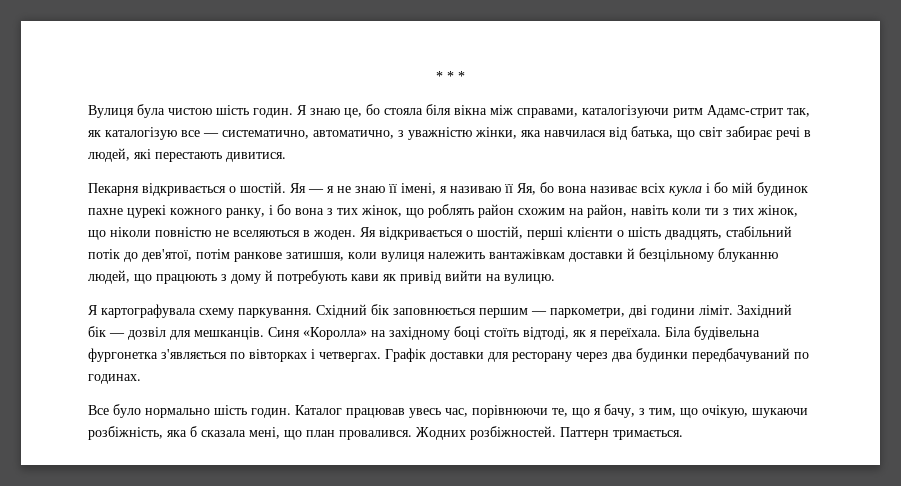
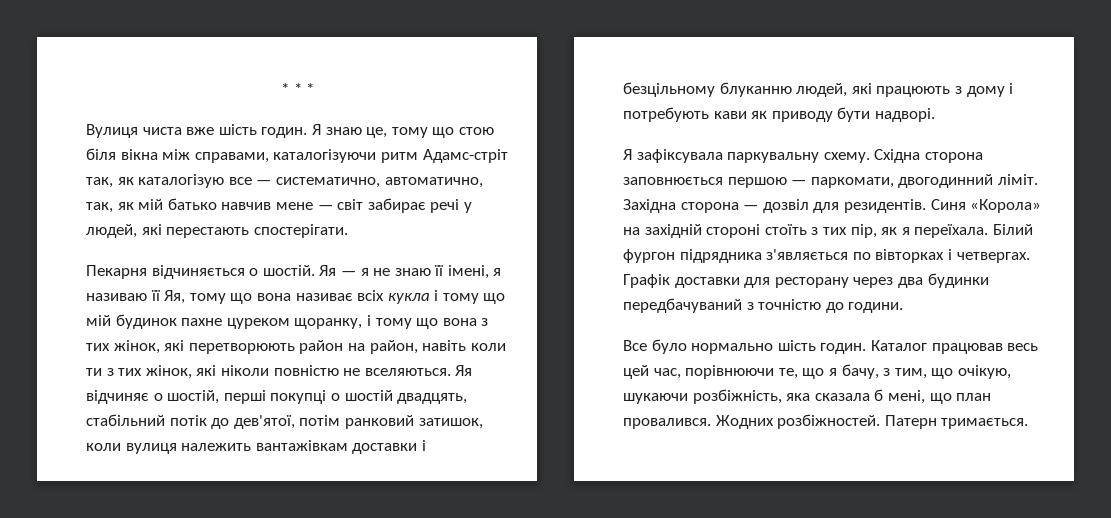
- Вулиця була чистою шість годин.
+ Вулиця чиста вже шість годин.
- Я знаю це, бо стояла біля вікна між справами, каталогізуючи ритм Адамс-стрит так, як каталогізую все — систематично, автоматично, з уважністю жінки, яка навчилася від батька, що світ забирає речі в людей, які перестають дивитися.
+ Я знаю це, тому що стою біля вікна між справами, каталогізуючи ритм Адамс-стріт так, як каталогізую все — систематично, автоматично, так, як мій батько навчив мене — світ забирає речі у людей, які перестають спостерігати.
- Пекарня відкривається о шостій.
+ Пекарня відчиняється о шостій.
- Яя — я не знаю її імені, я називаю її Яя, бо вона називає всіх кукла і бо мій будинок пахне цурекі кожного ранку, і бо вона з тих жінок, що роблять район схожим на район, навіть коли ти з тих жінок, що ніколи повністю не вселяються в жоден. Яя відкривається о шостій, перші клієнти о шість двадцять, стабільний потік до дев'ятої, потім ранкове затишшя, коли вулиця належить вантажівкам доставки й безцільному блуканню людей, що працюють з дому й потребують кави як привід вийти на вулицю.
- Я картографувала схему паркування. Східний бік заповнюється першим — паркометри, дві години ліміт. Західний бік — дозвіл для мешканців. Синя «Королла» на західному боці стоїть відтоді, як я переїхала. Біла будівельна фургонетка з'являється по вівторках і четвергах.
+ Яя — я не знаю її імені, я називаю її Яя, тому що вона називає всіх кукла і тому що мій будинок пахне цуреком щоранку, і тому що вона з тих жінок, які перетворюють район на район, навіть коли ти з тих жінок, які ніколи повністю не вселяються. Яя відчиняє о шостій, перші покупці о шостій двадцять, стабільний потік до дев'ятої, потім ранковий затишок, коли вулиця належить вантажівкам доставки і безцільному блуканню людей, які працюють з дому і потребують кави як приводу бути надворі.
+ Я зафіксувала паркувальну схему. Східна сторона заповнюється першою — паркомати, двогодинний ліміт. Західна сторона — дозвіл для резидентів. Синя «Корола» на західній стороні стоїть з тих пір, як я переїхала. Білий фургон підрядника з'являється по вівторках і четвергах.
- Графік доставки для ресторану через два будинки передбачуваний по годинах.
+ Графік доставки для ресторану через два будинки передбачуваний з точністю до години.
- Каталог працював увесь час, порівнюючи те, що я бачу, з тим, що очікую, шукаючи розбіжність, яка б сказала мені, що план провалився.
+ Каталог працював весь цей час, порівнюючи те, що я бачу, з тим, що очікую, шукаючи розбіжність, яка сказала б мені, що план провалився.
- Паттерн тримається.
+ Патерн тримається.

